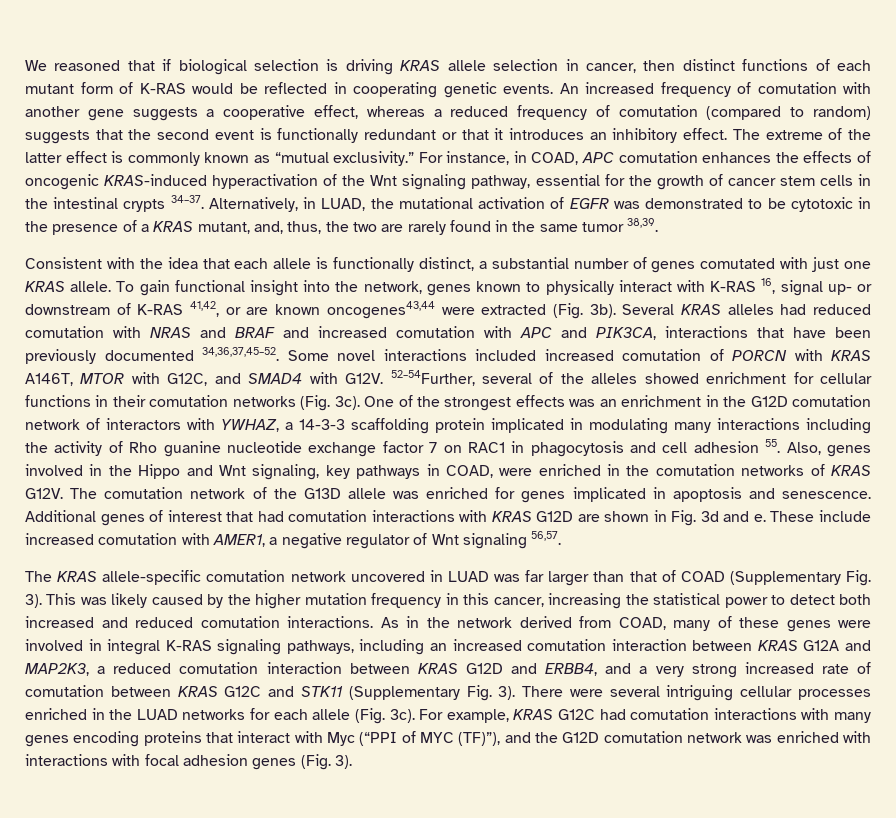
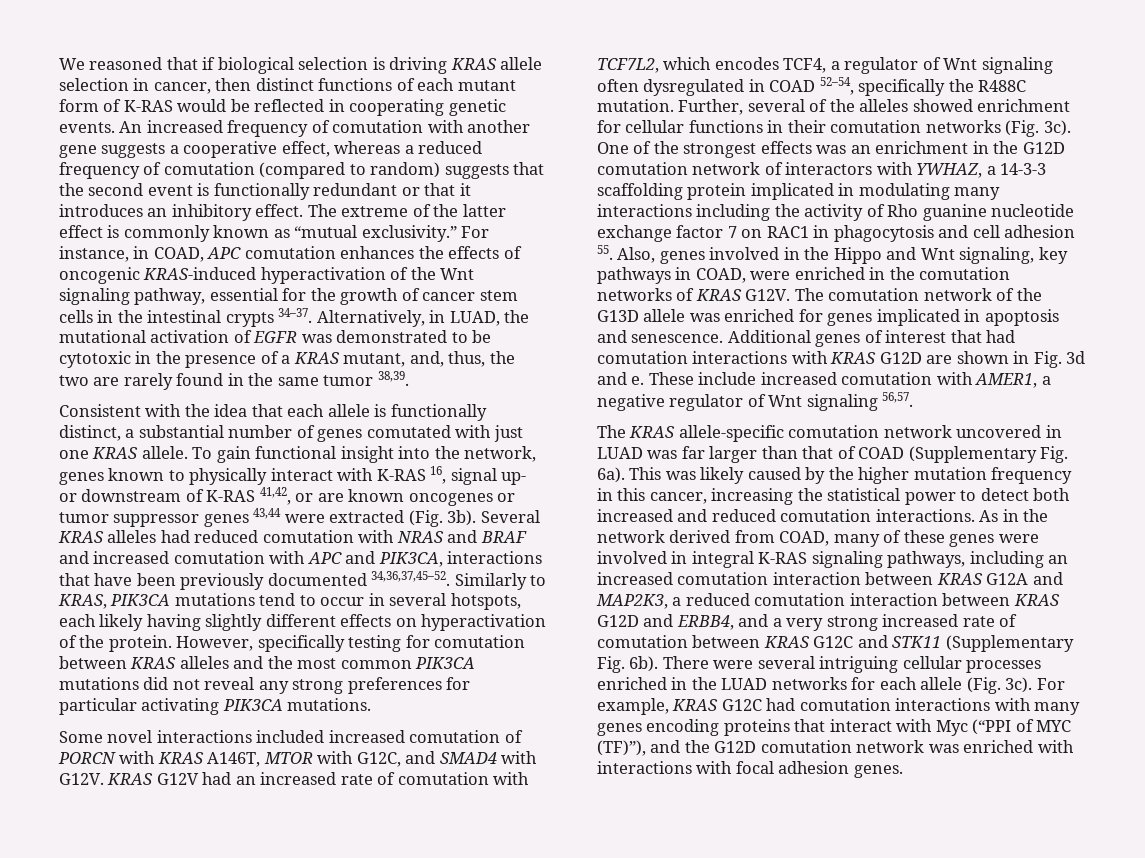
- To gain functional insight into the network, genes known to physically interact with K-RAS 16, signal up- or downstream of K-RAS 41,42, or are known oncogenes43,44 were extracted (Fig. 3b).
+ To gain functional insight into the network, genes known to physically interact with K-RAS 16, signal up- or downstream of K-RAS 41,42, or are known oncogenes or tumor suppressor genes 43,44 were extracted (Fig. 3b).
- Several KRAS alleles had reduced comutation with NRAS and BRAF and increased comutation with APC and PIK3CA, interactions that have been previously documented 34,36,37,45–52. Some novel interactions included increased comutation of PORCN with KRAS A146T, MTOR with G12C, and SMAD4 with G12V.
+ Several KRAS alleles had reduced comutation with NRAS and BRAF and increased comutation with APC and PIK3CA, interactions that have been previously documented 34,36,37,45–52. Similarly to KRAS, PIK3CA mutations tend to occur in several hotspots, each likely having slightly different effects on hyperactivation of the protein. However, specifically testing for comutation between KRAS alleles and the most common PIK3CA mutations did not reveal any strong preferences for particular activating PIK3CA mutations.
+ Some novel interactions included increased comutation of PORCN with KRAS A146T, MTOR with G12C, and SMAD4 with G12V.
- 52–54Further, several of the alleles showed enrichment for cellular functions in their comutation networks (Fig. 3c).
+ KRAS G12V had an increased rate of comutation with TCF7L2, which encodes TCF4, a regulator of Wnt signaling often dysregulated in COAD 52–54, specifically the R488C mutation. Further, several of the alleles showed enrichment for cellular functions in their comutation networks (Fig. 3c).
- The KRAS allele-specific comutation network uncovered in LUAD was far larger than that of COAD (Supplementary Fig. 3).
+ The KRAS allele-specific comutation network uncovered in LUAD was far larger than that of COAD (Supplementary Fig. 6a).
- As in the network derived from COAD, many of these genes were involved in integral K-RAS signaling pathways, including an increased comutation interaction between KRAS G12A and MAP2K3, a reduced comutation interaction between KRAS G12D and ERBB4, and a very strong increased rate of comutation between KRAS G12C and STK11 (Supplementary Fig. 3).
+ As in the network derived from COAD, many of these genes were involved in integral K-RAS signaling pathways, including an increased comutation interaction between KRAS G12A and MAP2K3, a reduced comutation interaction between KRAS G12D and ERBB4, and a very strong increased rate of comutation between KRAS G12C and STK11 (Supplementary Fig. 6b).
- For example, KRAS G12C had comutation interactions with many genes encoding proteins that interact with Myc (“PPI of MYC (TF)”), and the G12D comutation network was enriched with interactions with focal adhesion genes (Fig. 3).
+ For example, KRAS G12C had comutation interactions with many genes encoding proteins that interact with Myc (“PPI of MYC (TF)”), and the G12D comutation network was enriched with interactions with focal adhesion genes.

